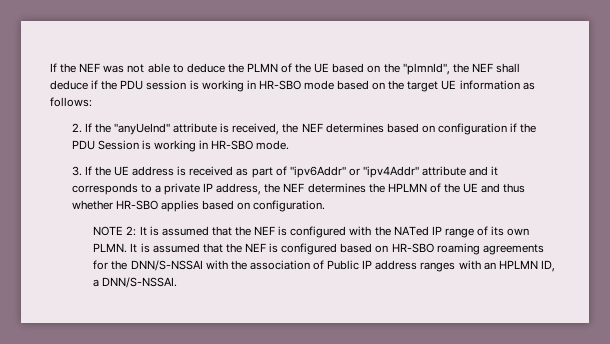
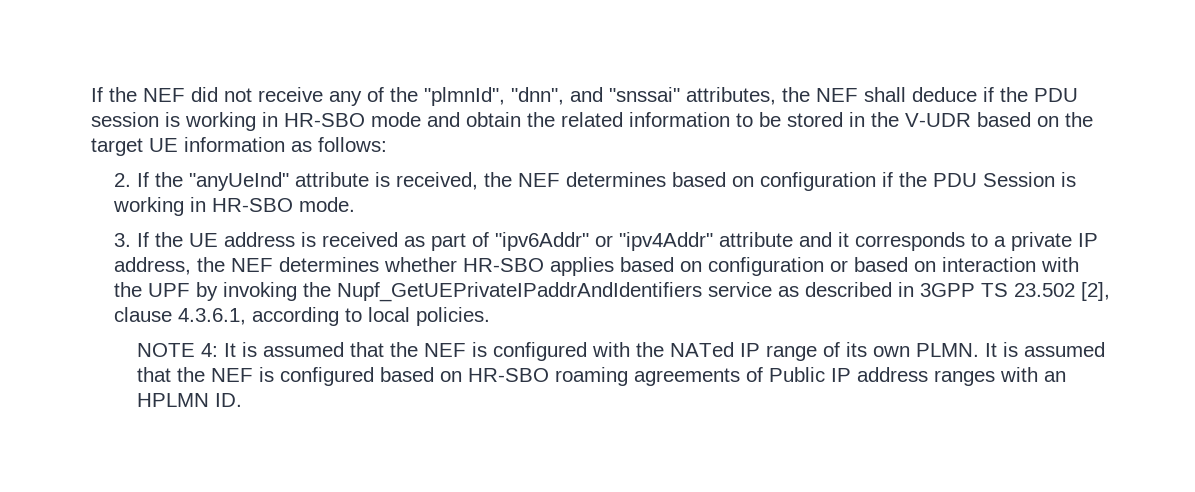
- If the NEF was not able to deduce the PLMN of the UE based on the "plmnId", the NEF shall deduce if the PDU session is working in HR-SBO mode based on the target UE information as follows:
+ If the NEF did not receive any of the "plmnId", "dnn", and "snssai" attributes, the NEF shall deduce if the PDU session is working in HR-SBO mode and obtain the related information to be stored in the V-UDR based on the target UE information as follows:
- 3. If the UE address is received as part of "ipv6Addr" or "ipv4Addr" attribute and it corresponds to a private IP address, the NEF determines the HPLMN of the UE and thus whether HR-SBO applies based on configuration.
+ 3. If the UE address is received as part of "ipv6Addr" or "ipv4Addr" attribute and it corresponds to a private IP address, the NEF determines whether HR-SBO applies based on configuration or based on interaction with the UPF by invoking the Nupf_GetUEPrivateIPaddrAndIdentifiers service as described in 3GPP TS 23.502 [2], clause 4.3.6.1, according to local policies.
- NOTE 2: It is assumed that the NEF is configured with the NATed IP range of its own PLMN.
+ NOTE 4: It is assumed that the NEF is configured with the NATed IP range of its own PLMN.
- It is assumed that the NEF is configured based on HR-SBO roaming agreements for the DNN/S-NSSAI with the association of Public IP address ranges with an HPLMN ID, a DNN/S-NSSAI.
+ It is assumed that the NEF is configured based on HR-SBO roaming agreements of Public IP address ranges with an HPLMN ID.

